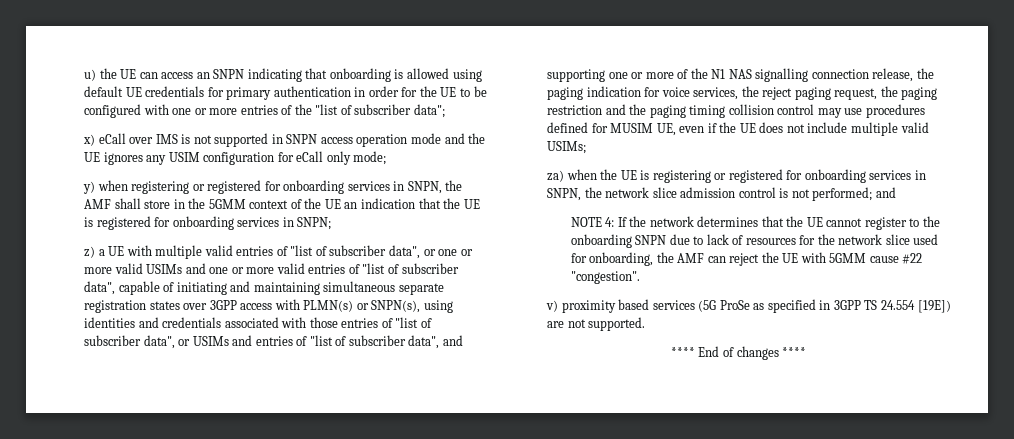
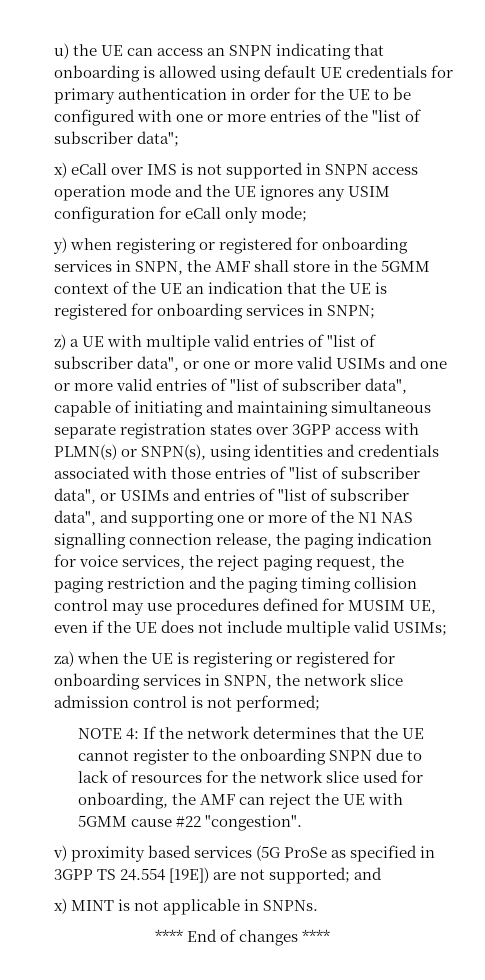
- za) when the UE is registering or registered for onboarding services in SNPN, the network slice admission control is not performed; and
+ za) when the UE is registering or registered for onboarding services in SNPN, the network slice admission control is not performed;
- v) proximity based services (5G ProSe as specified in 3GPP TS 24.554 [19E]) are not supported.
+ v) proximity based services (5G ProSe as specified in 3GPP TS 24.554 [19E]) are not supported; and
+ x) MINT is not applicable in SNPNs.

